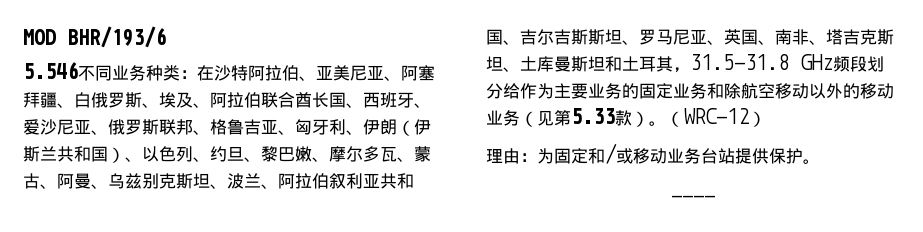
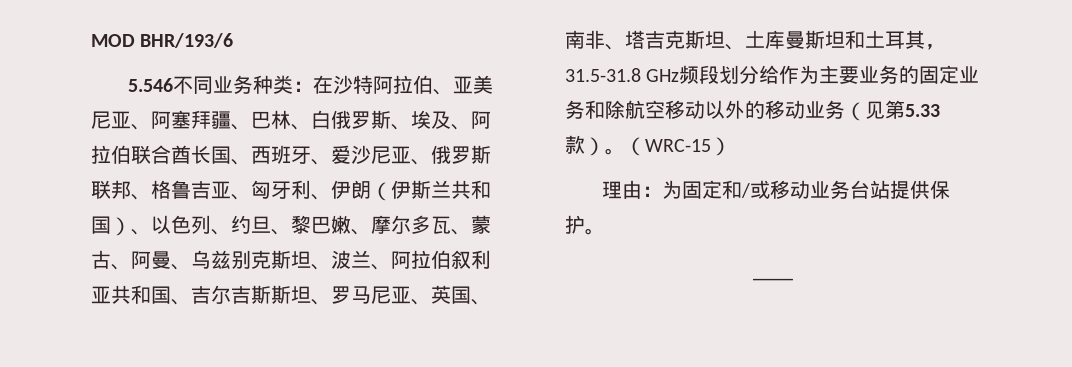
- 在沙特阿拉伯、亚美尼亚、阿塞拜疆、白俄罗斯、埃及、阿拉伯联合酋长国、西班牙、爱沙尼亚、俄罗斯联邦、格鲁吉亚、匈牙利、伊朗（伊斯兰共和国）、以色列、约旦、黎巴嫩、摩尔多瓦、蒙古、阿曼、乌兹别克斯坦、波兰、阿拉伯叙利亚共和国、吉尔吉斯斯坦、罗马尼亚、英国、南非、塔吉克斯坦、土库曼斯坦和土耳其，31.5-31.8 GHz频段划分给作为主要业务的固定业务和除航空移动以外的移动业务（见第5.33款）。
+ 在沙特阿拉伯、亚美尼亚、阿塞拜疆、巴林、白俄罗斯、埃及、阿拉伯联合酋长国、西班牙、爱沙尼亚、俄罗斯联邦、格鲁吉亚、匈牙利、伊朗（伊斯兰共和国）、以色列、约旦、黎巴嫩、摩尔多瓦、蒙古、阿曼、乌兹别克斯坦、波兰、阿拉伯叙利亚共和国、吉尔吉斯斯坦、罗马尼亚、英国、南非、塔吉克斯坦、土库曼斯坦和土耳其，31.5-31.8 GHz频段划分给作为主要业务的固定业务和除航空移动以外的移动业务（见第5.33款）。
- （WRC-12）
+ （WRC-15）

